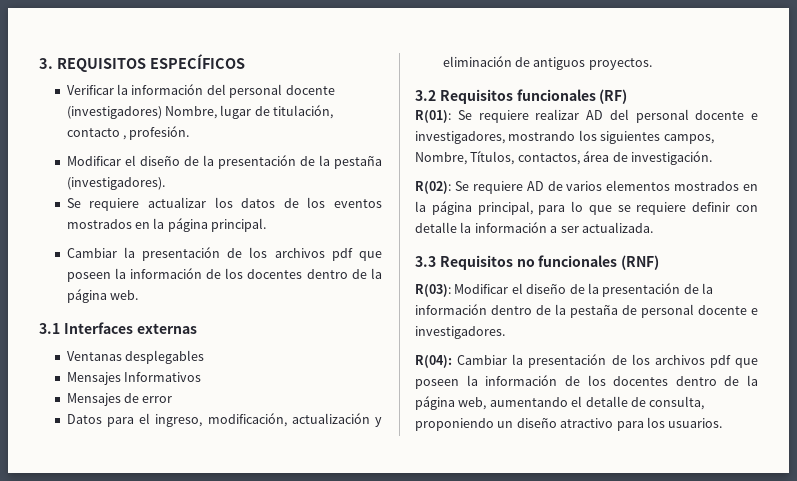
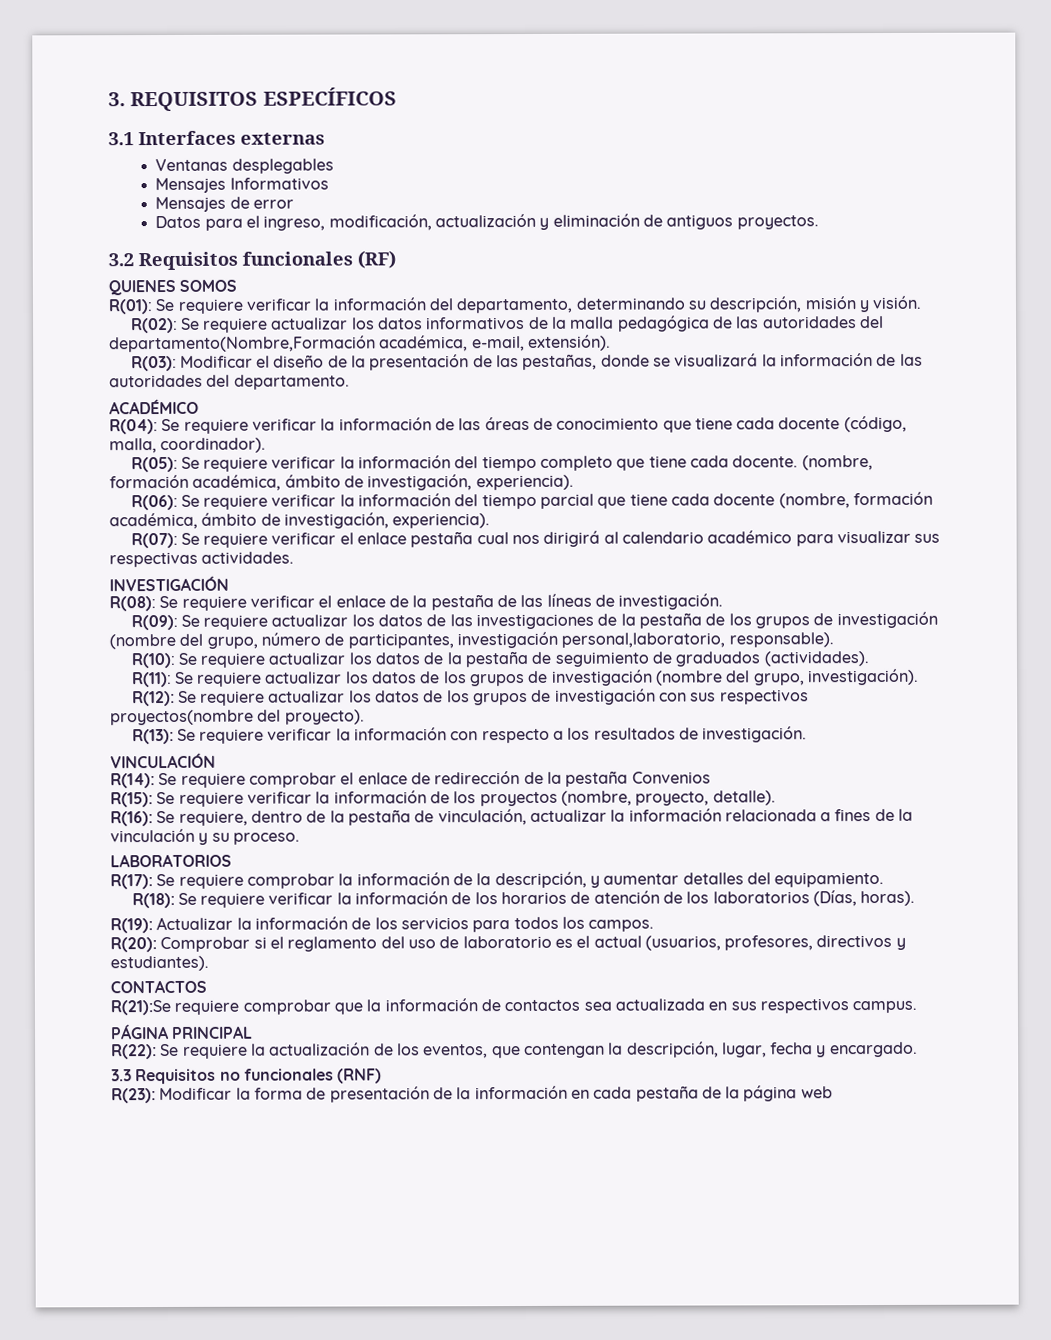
- Verificar la información del personal docente (investigadores) Nombre, lugar de titulación, contacto , profesión.
- Modificar el diseño de la presentación de la pestaña (investigadores).
- Se requiere actualizar los datos de los eventos mostrados en la página principal.
- Cambiar la presentación de los archivos pdf que poseen la información de los docentes dentro de la página web.
+ QUIENES SOMOS
- R(01): Se requiere realizar AD del personal docente e investigadores, mostrando los siguientes campos, Nombre, Títulos, contactos, área de investigación.
- R(02): Se requiere AD de varios elementos mostrados en la página principal, para lo que se requiere definir con detalle la información a ser actualizada.
- 3.3 Requisitos no funcionales (RNF)
+ R(01): Se requiere verificar la información del departamento, determinando su descripción, misión y visión.
+ R(02): Se requiere actualizar los datos informativos de la malla pedagógica de las autoridades del departamento(Nombre,Formación académica, e-mail, extensión).
- R(03): Modificar el diseño de la presentación de la información dentro de la pestaña de personal docente e investigadores.
- R(04): Cambiar la presentación de los archivos pdf que poseen la información de los docentes dentro de la página web, aumentando el detalle de consulta, proponiendo un diseño atractivo para los usuarios.
+ R(03): Modificar el diseño de la presentación de las pestañas, donde se visualizará la información de las autoridades del departamento.
+ ACADÉMICO
+ R(04): Se requiere verificar la información de las áreas de conocimiento que tiene cada docente (código, malla, coordinador).
+ R(05): Se requiere verificar la información del tiempo completo que tiene cada docente. (nombre, formación académica, ámbito de investigación, experiencia).
+ R(06): Se requiere verificar la información del tiempo parcial que tiene cada docente (nombre, formación académica, ámbito de investigación, experiencia).
+ R(07): Se requiere verificar el enlace pestaña cual nos dirigirá al calendario académico para visualizar sus respectivas actividades.
+ INVESTIGACIÓN
+ R(08): Se requiere verificar el enlace de la pestaña de las líneas de investigación.
+ R(09): Se requiere actualizar los datos de las investigaciones de la pestaña de los grupos de investigación (nombre del grupo, número de participantes, investigación personal,laboratorio, responsable).
+ R(10): Se requiere actualizar los datos de la pestaña de seguimiento de graduados (actividades).
+ R(11): Se requiere actualizar los datos de los grupos de investigación (nombre del grupo, investigación).
+ R(12): Se requiere actualizar los datos de los grupos de investigación con sus respectivos proyectos(nombre del proyecto).
+ R(13): Se requiere verificar la información con respecto a los resultados de investigación.
+ VINCULACIÓN
+ R(14): Se requiere comprobar el enlace de redirección de la pestaña Convenios
+ R(15): Se requiere verificar la información de los proyectos (nombre, proyecto, detalle).
+ R(16): Se requiere, dentro de la pestaña de vinculación, actualizar la información relacionada a fines de la vinculación y su proceso.
+ LABORATORIOS
+ R(17): Se requiere comprobar la información de la descripción, y aumentar detalles del equipamiento.
+ R(18): Se requiere verificar la información de los horarios de atención de los laboratorios (Días, horas).
+ R(19): Actualizar la información de los servicios para todos los campos.
+ R(20): Comprobar si el reglamento del uso de laboratorio es el actual (usuarios, profesores, directivos y estudiantes).
+ CONTACTOS
+ R(21):Se requiere comprobar que la información de contactos sea actualizada en sus respectivos campus.
+ PÁGINA PRINCIPAL
+ R(22): Se requiere la actualización de los eventos, que contengan la descripción, lugar, fecha y encargado.
+ 3.3 Requisitos no funcionales (RNF)
+ R(23): Modificar la forma de presentación de la información en cada pestaña de la página web

